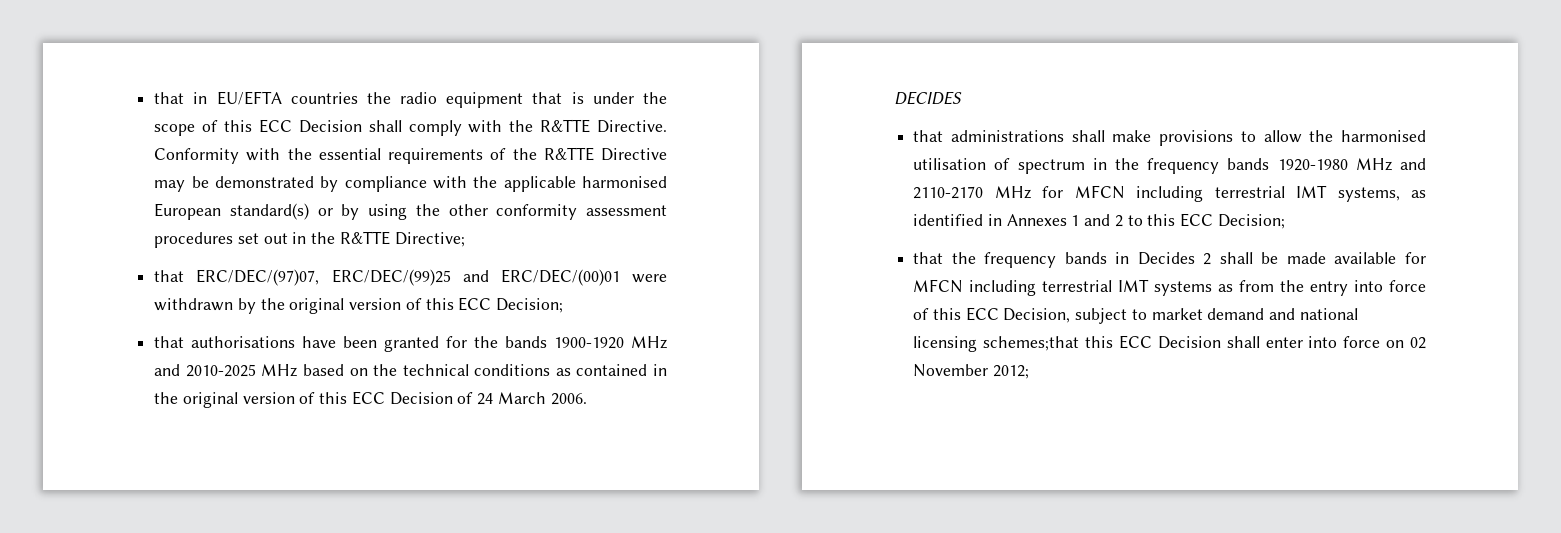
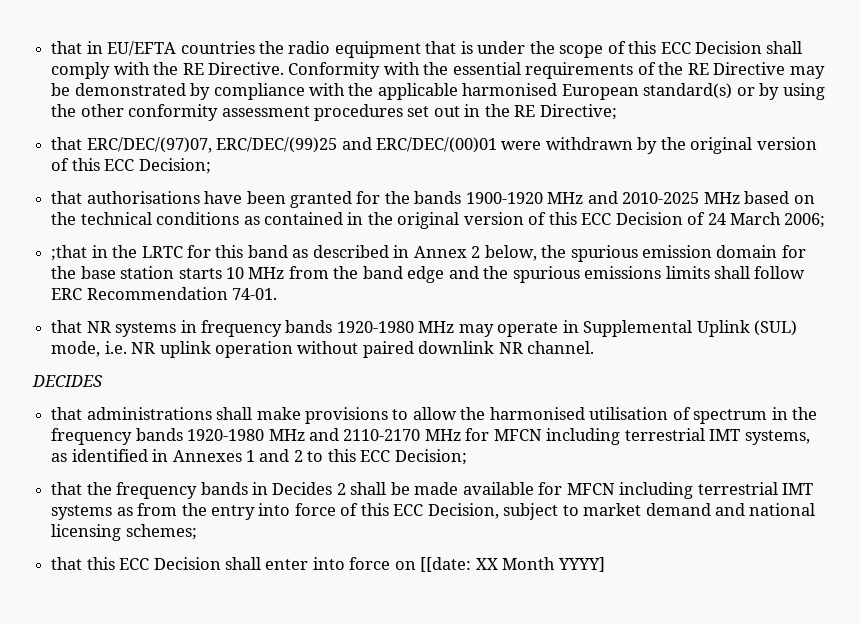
- that in EU/EFTA countries the radio equipment that is under the scope of this ECC Decision shall comply with the R&TTE Directive.
+ that in EU/EFTA countries the radio equipment that is under the scope of this ECC Decision shall comply with the RE Directive.
- Conformity with the essential requirements of the R&TTE Directive may be demonstrated by compliance with the applicable harmonised European standard(s) or by using the other conformity assessment procedures set out in the R&TTE Directive;
+ Conformity with the essential requirements of the RE Directive may be demonstrated by compliance with the applicable harmonised European standard(s) or by using the other conformity assessment procedures set out in the RE Directive;
- that authorisations have been granted for the bands 1900-1920 MHz and 2010-2025 MHz based on the technical conditions as contained in the original version of this ECC Decision of 24 March 2006.
+ that authorisations have been granted for the bands 1900-1920 MHz and 2010-2025 MHz based on the technical conditions as contained in the original version of this ECC Decision of 24 March 2006;
+ ;that in the LRTC for this band as described in Annex 2 below, the spurious emission domain for the base station starts 10 MHz from the band edge and the spurious emissions limits shall follow ERC Recommendation 74-01.
+ that NR systems in frequency bands 1920-1980 MHz may operate in Supplemental Uplink (SUL) mode, i.e. NR uplink operation without paired downlink NR channel.
- that the frequency bands in Decides 2 shall be made available for MFCN including terrestrial IMT systems as from the entry into force of this ECC Decision, subject to market demand and national licensing schemes;that this ECC Decision shall enter into force on 02 November 2012;
+ that the frequency bands in Decides 2 shall be made available for MFCN including terrestrial IMT systems as from the entry into force of this ECC Decision, subject to market demand and national licensing schemes;
+ that this ECC Decision shall enter into force on [[date: XX Month YYYY]

